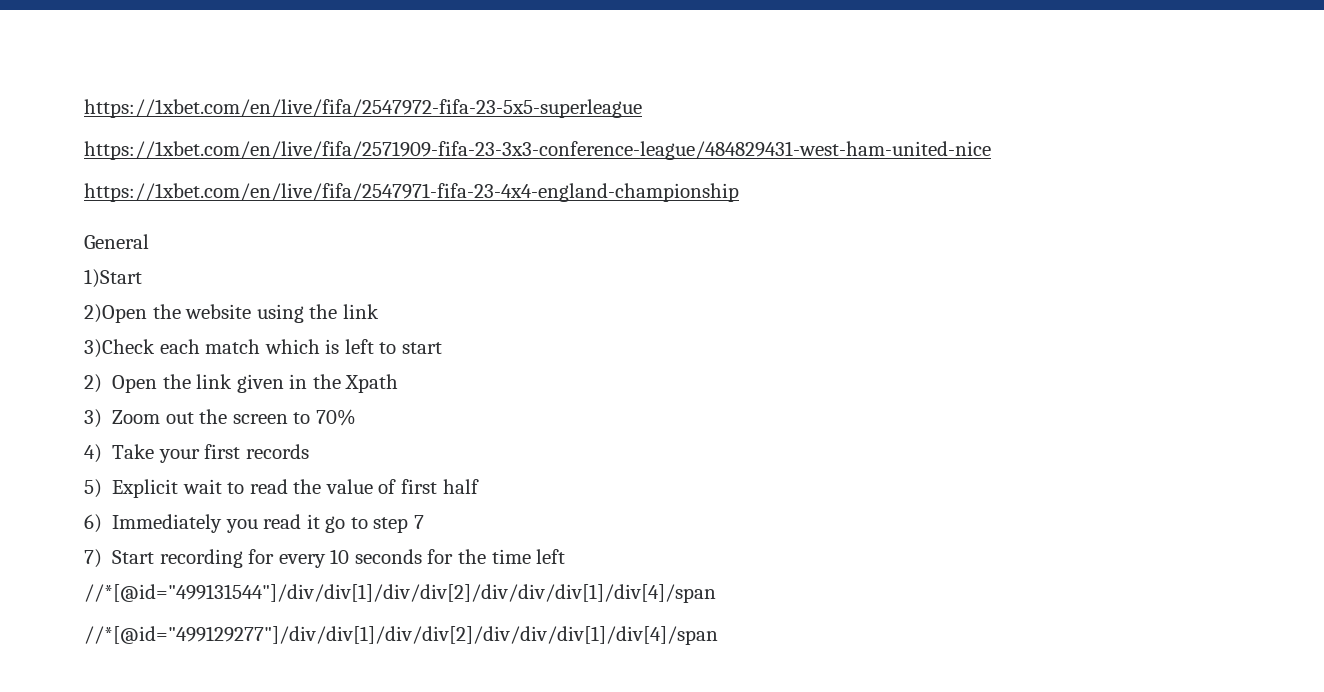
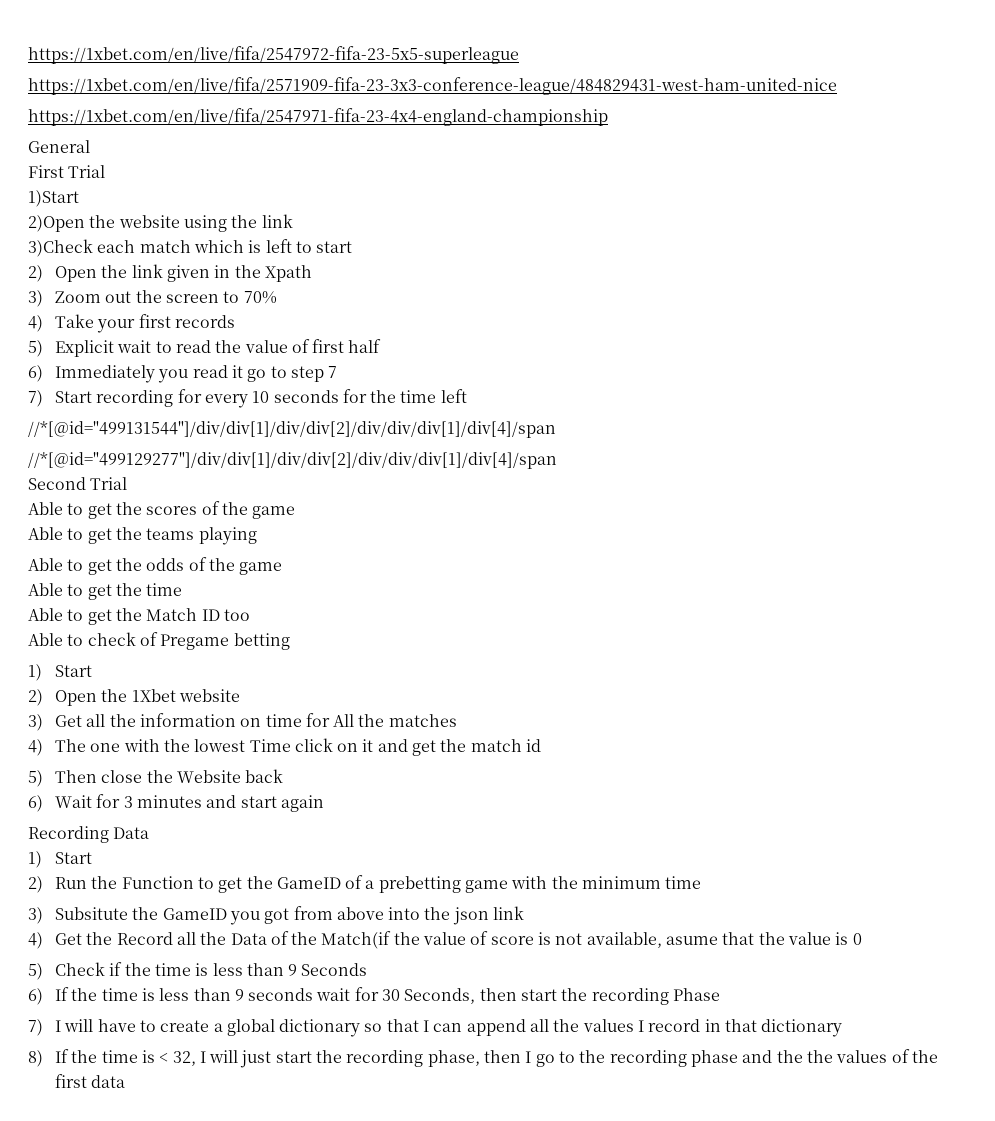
+ First Trial
+ Second Trial
+ Able to get the scores of the game
+ Able to get the teams playing
+ Able to get the odds of the game
+ Able to get the time
+ Able to get the Match ID too
+ Able to check of Pregame betting
+ 1) Start
+ 2) Open the 1Xbet website
+ 3) Get all the information on time for All the matches
+ 4) The one with the lowest Time click on it and get the match id
+ 5) Then close the Website back
+ 6) Wait for 3 minutes and start again
+ Recording Data
+ 1) Start
+ 2) Run the Function to get the GameID of a prebetting game with the minimum time
+ 3) Subsitute the GameID you got from above into the json link
+ 4) Get the Record all the Data of the Match(if the value of score is not available, asume that the value is 0
+ 5) Check if the time is less than 9 Seconds
+ 6) If the time is less than 9 seconds wait for 30 Seconds, then start the recording Phase
+ 7) I will have to create a global dictionary so that I can append all the values I record in that dictionary
+ 8) If the time is < 32, I will just start the recording phase, then I go to the recording phase and the the values of the first data

